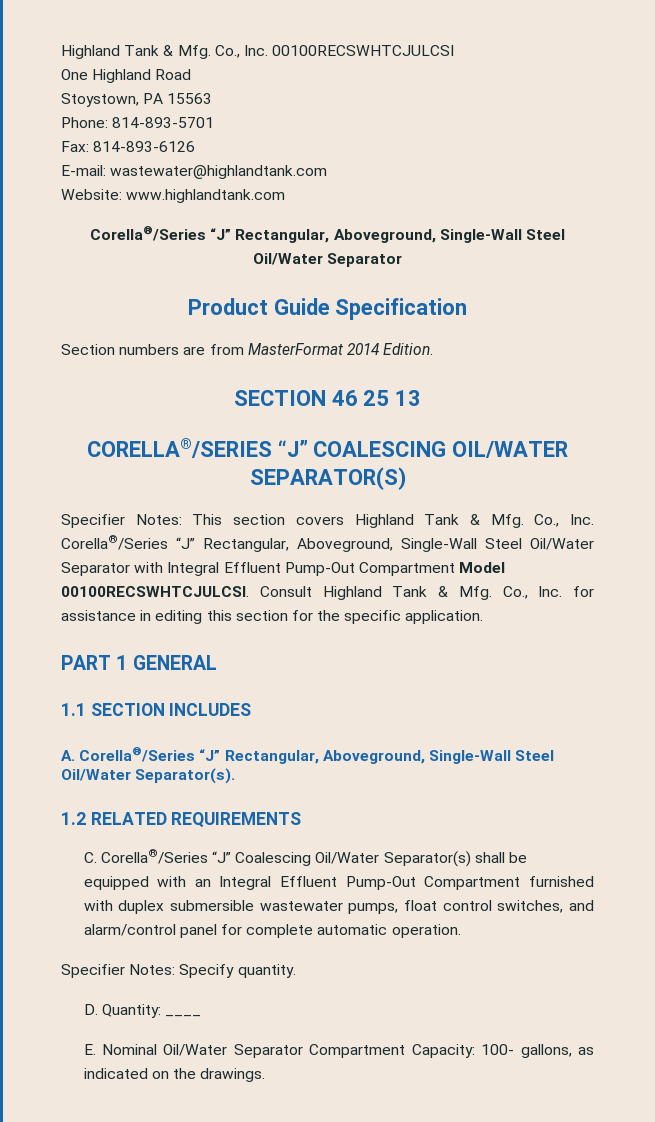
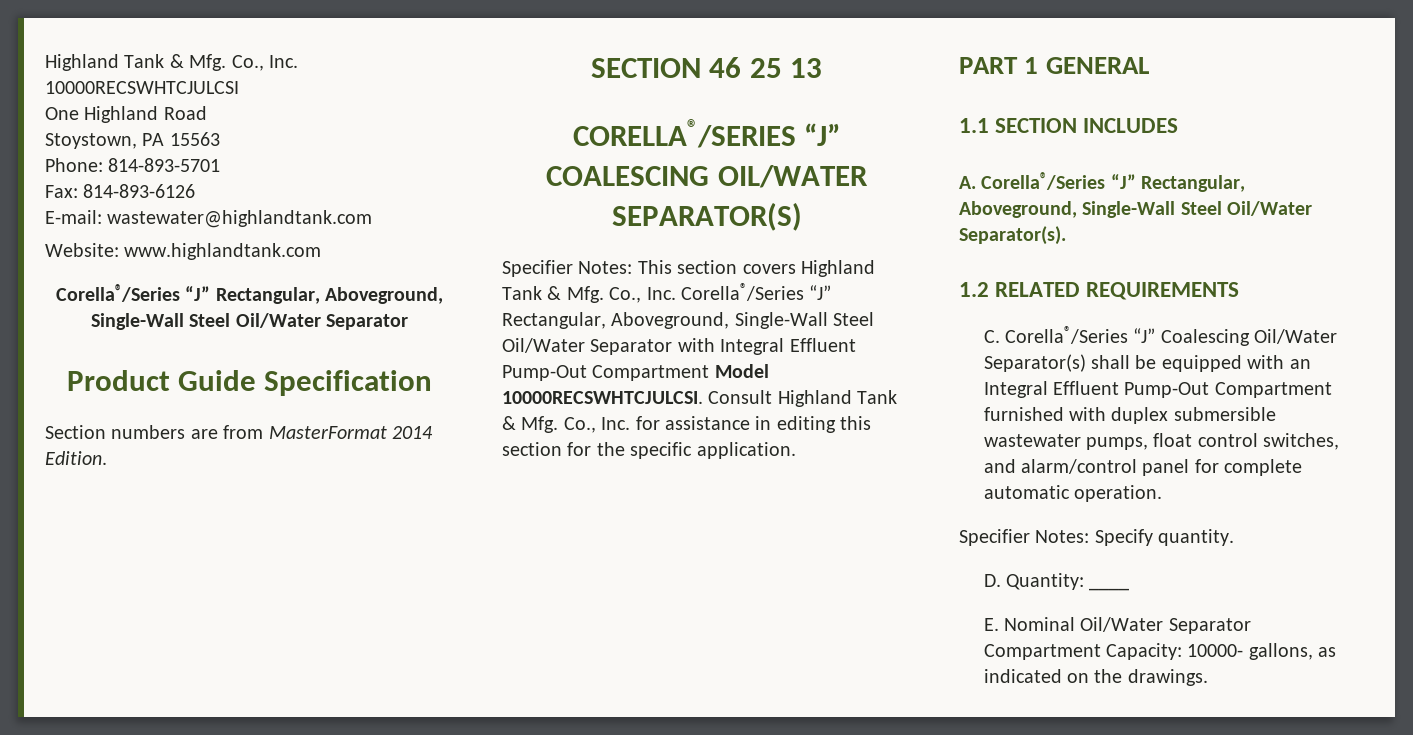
- Highland Tank & Mfg. Co., Inc. 00100RECSWHTCJULCSI
+ Highland Tank & Mfg. Co., Inc. 10000RECSWHTCJULCSI
- Specifier Notes: This section covers Highland Tank & Mfg. Co., Inc. Corella®/Series “J” Rectangular, Aboveground, Single-Wall Steel Oil/Water Separator with Integral Effluent Pump-Out Compartment Model 00100RECSWHTCJULCSI.
+ Specifier Notes: This section covers Highland Tank & Mfg. Co., Inc. Corella®/Series “J” Rectangular, Aboveground, Single-Wall Steel Oil/Water Separator with Integral Effluent Pump-Out Compartment Model 10000RECSWHTCJULCSI.
- E. Nominal Oil/Water Separator Compartment Capacity: 100- gallons, as indicated on the drawings.
+ E. Nominal Oil/Water Separator Compartment Capacity: 10000- gallons, as indicated on the drawings.

